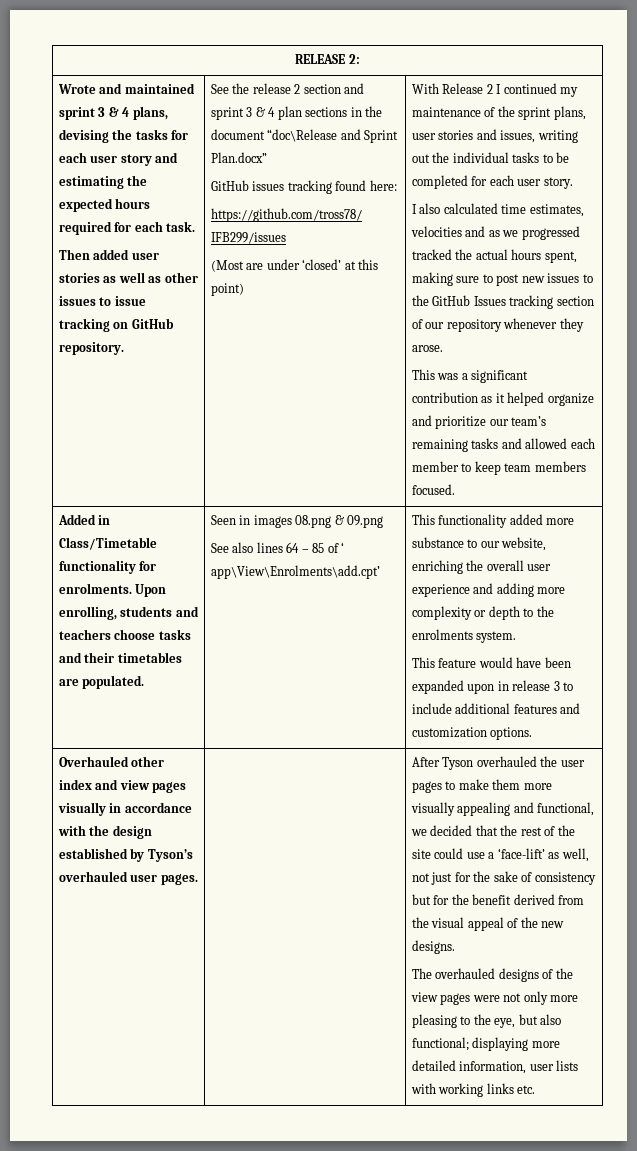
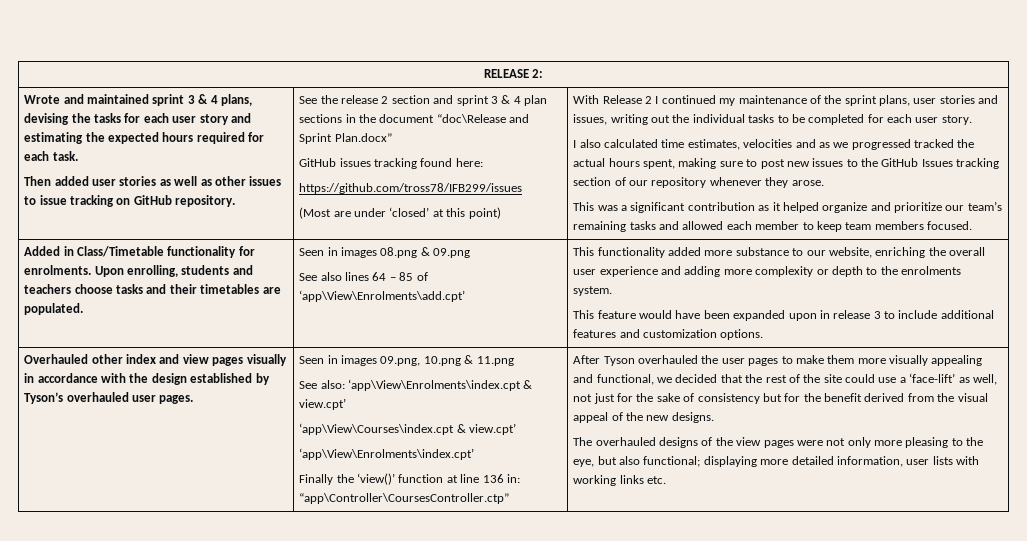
- See also lines 64 – 85 of ‘ app\View\Enrolments\add.cpt’
+ See also lines 64 – 85 of ‘app\View\Enrolments\add.cpt’
+ Seen in images 09.png, 10.png & 11.png
+ See also: ‘app\View\Enrolments\index.cpt & view.cpt’
+ ‘app\View\Courses\index.cpt & view.cpt’
+ ‘app\View\Enrolments\index.cpt’
+ Finally the ‘view()’ function at line 136 in: “app\Controller\CoursesController.ctp”

